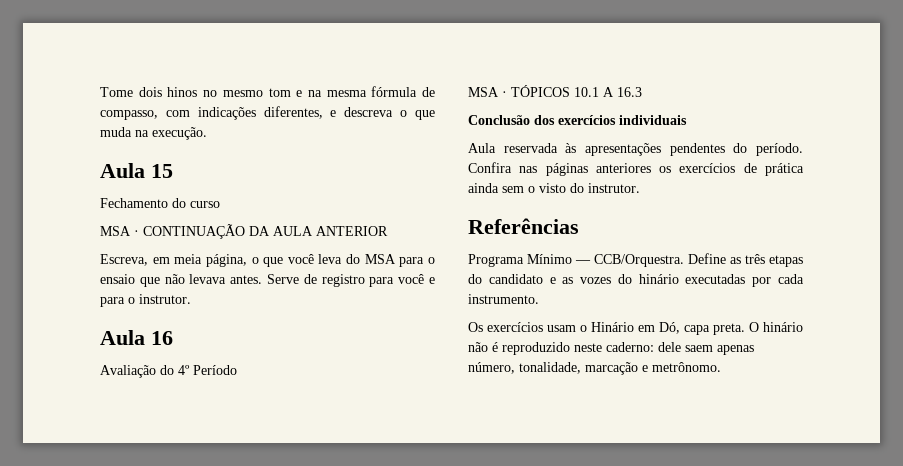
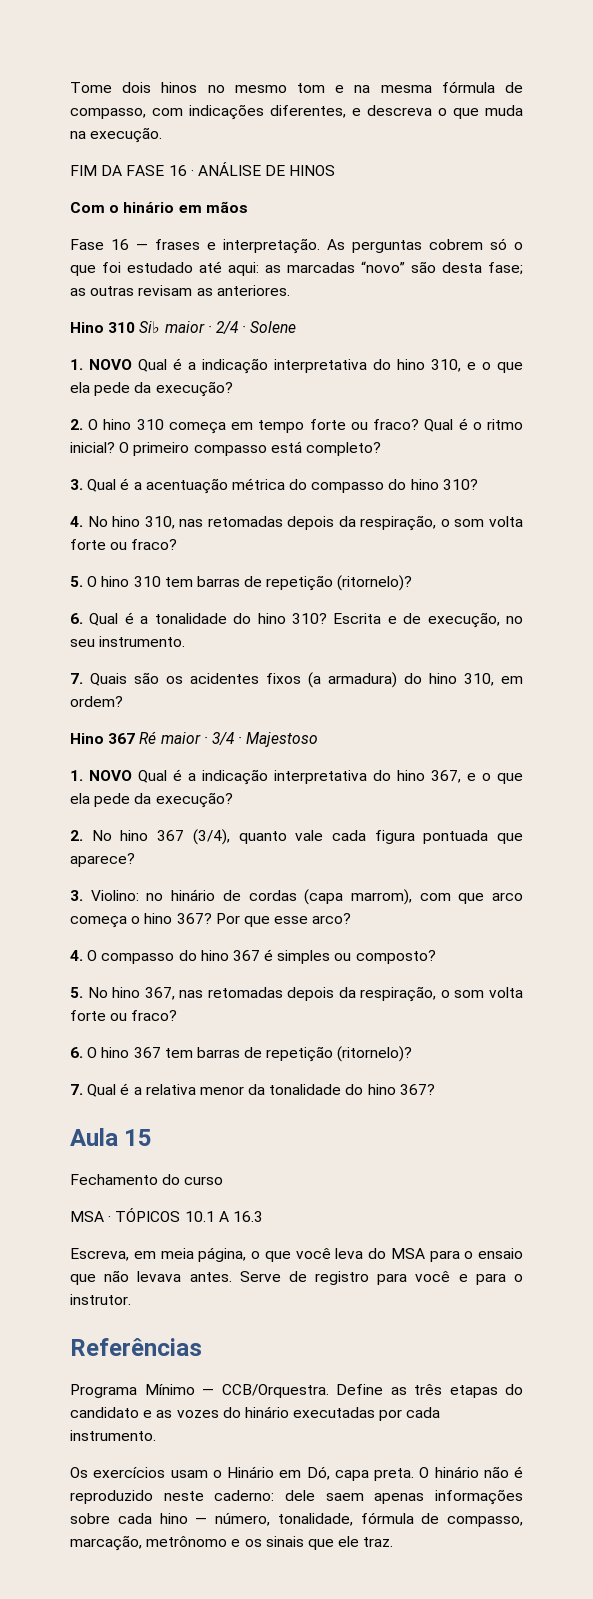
+ FIM DA FASE 16 · ANÁLISE DE HINOS
+ Com o hinário em mãos
+ Fase 16 — frases e interpretação. As perguntas cobrem só o que foi estudado até aqui: as marcadas “novo” são desta fase; as outras revisam as anteriores.
+ Hino 310 Si♭ maior · 2/4 · Solene
+ 1. NOVO Qual é a indicação interpretativa do hino 310, e o que ela pede da execução?
+ 2. O hino 310 começa em tempo forte ou fraco? Qual é o ritmo inicial? O primeiro compasso está completo?
+ 3. Qual é a acentuação métrica do compasso do hino 310?
+ 4. No hino 310, nas retomadas depois da respiração, o som volta forte ou fraco?
+ 5. O hino 310 tem barras de repetição (ritornelo)?
+ 6. Qual é a tonalidade do hino 310? Escrita e de execução, no seu instrumento.
+ 7. Quais são os acidentes fixos (a armadura) do hino 310, em ordem?
+ Hino 367 Ré maior · 3/4 · Majestoso
+ 1. NOVO Qual é a indicação interpretativa do hino 367, e o que ela pede da execução?
+ 2. No hino 367 (3/4), quanto vale cada figura pontuada que aparece?
+ 3. Violino: no hinário de cordas (capa marrom), com que arco começa o hino 367? Por que esse arco?
+ 4. O compasso do hino 367 é simples ou composto?
+ 5. No hino 367, nas retomadas depois da respiração, o som volta forte ou fraco?
+ 6. O hino 367 tem barras de repetição (ritornelo)?
+ 7. Qual é a relativa menor da tonalidade do hino 367?
- MSA · CONTINUAÇÃO DA AULA ANTERIOR
+ MSA · TÓPICOS 10.1 A 16.3
- Aula 16
- Avaliação do 4º Período
- MSA · TÓPICOS 10.1 A 16.3
- Conclusão dos exercícios individuais
- Aula reservada às apresentações pendentes do período. Confira nas páginas anteriores os exercícios de prática ainda sem o visto do instrutor.
- O hinário não é reproduzido neste caderno: dele saem apenas número, tonalidade, marcação e metrônomo.
+ O hinário não é reproduzido neste caderno: dele saem apenas informações sobre cada hino — número, tonalidade, fórmula de compasso, marcação, metrônomo e os sinais que ele traz.

